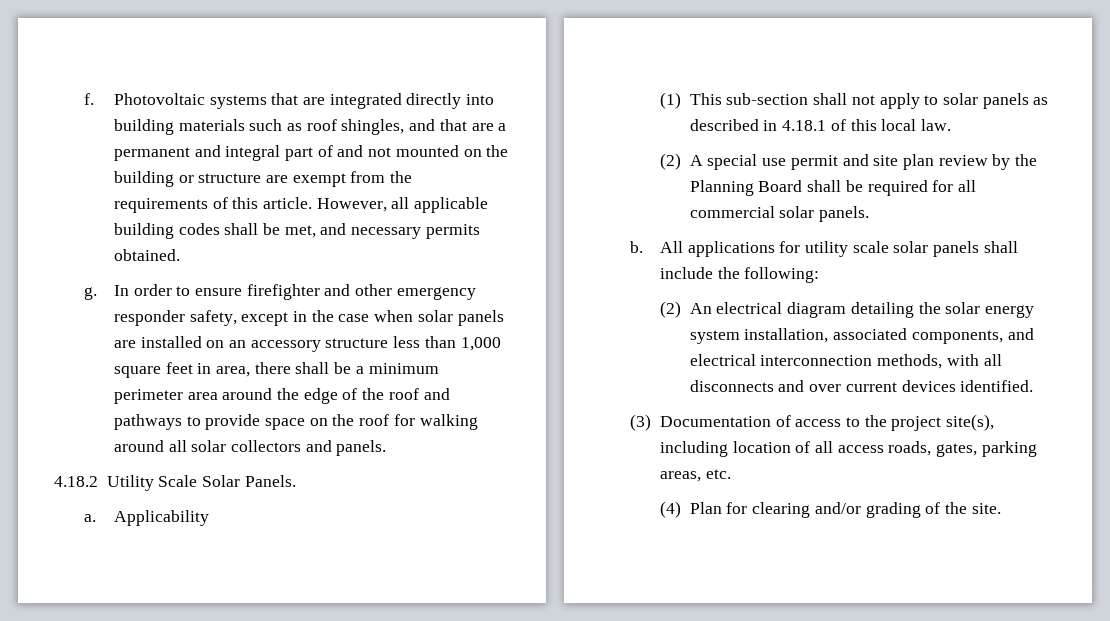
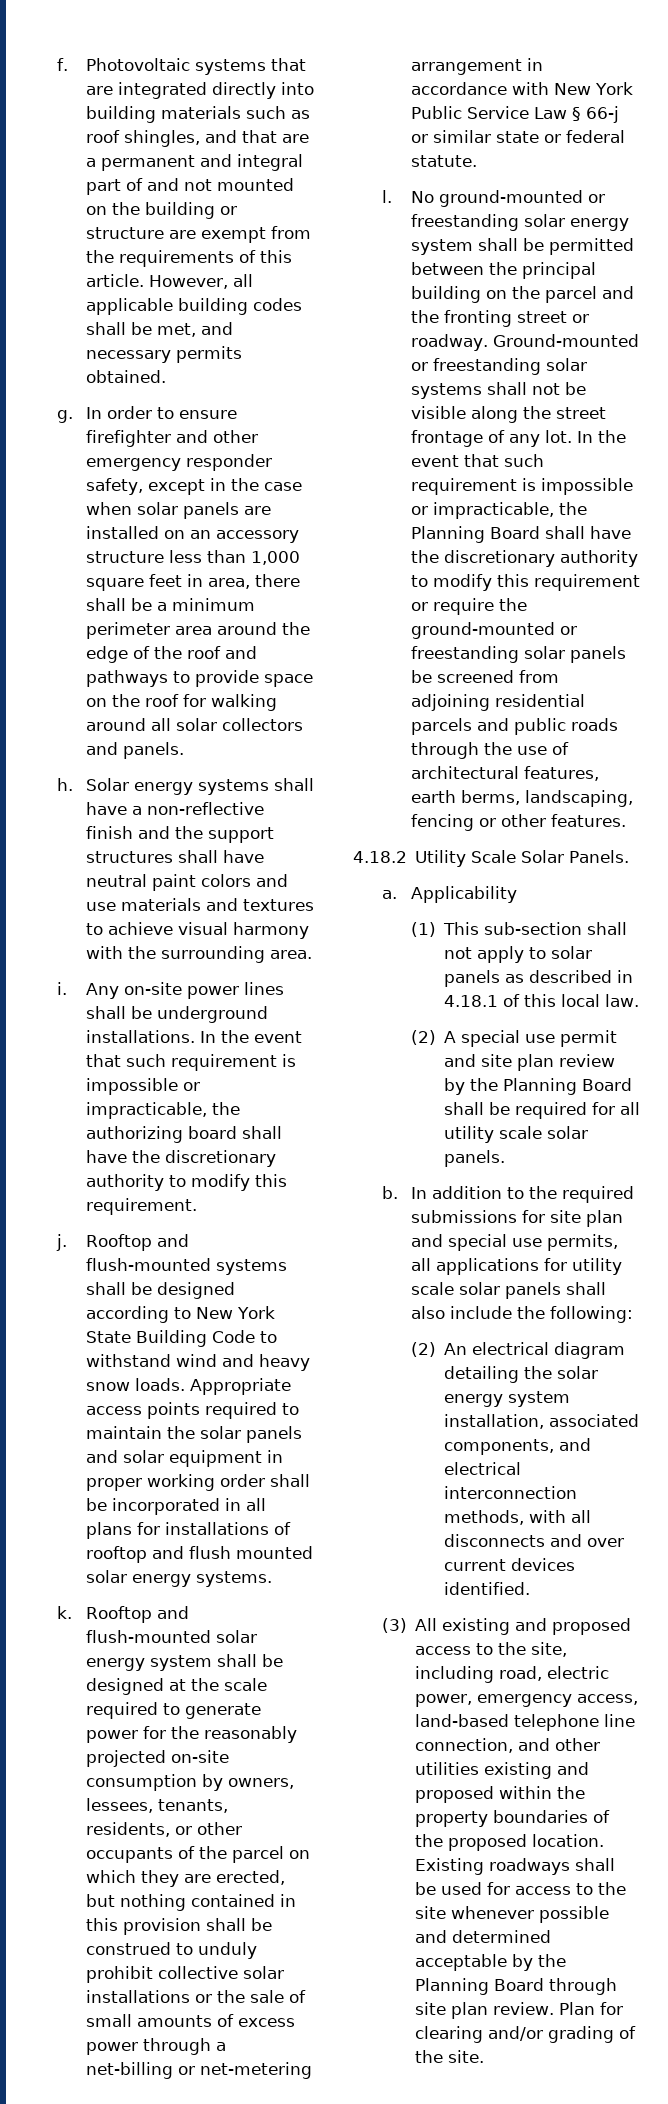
+ h. Solar energy systems shall have a non-reflective finish and the support structures shall have neutral paint colors and use materials and textures to achieve visual harmony with the surrounding area.
+ i. Any on-site power lines shall be underground installations. In the event that such requirement is impossible or impracticable, the authorizing board shall have the discretionary authority to modify this requirement.
+ j. Rooftop and flush-mounted systems shall be designed according to New York State Building Code to withstand wind and heavy snow loads. Appropriate access points required to maintain the solar panels and solar equipment in proper working order shall be incorporated in all plans for installations of rooftop and flush mounted solar energy systems.
+ k. Rooftop and flush-mounted solar energy system shall be designed at the scale required to generate power for the reasonably projected on-site consumption by owners, lessees, tenants, residents, or other occupants of the parcel on which they are erected, but nothing contained in this provision shall be construed to unduly prohibit collective solar installations or the sale of small amounts of excess power through a net-billing or net-metering arrangement in accordance with New York Public Service Law § 66-j or similar state or federal statute.
+ l. No ground-mounted or freestanding solar energy system shall be permitted between the principal building on the parcel and the fronting street or roadway. Ground-mounted or freestanding solar systems shall not be visible along the street frontage of any lot. In the event that such requirement is impossible or impracticable, the Planning Board shall have the discretionary authority to modify this requirement or require the ground-mounted or freestanding solar panels be screened from adjoining residential parcels and public roads through the use of architectural features, earth berms, landscaping, fencing or other features.
- (2) A special use permit and site plan review by the Planning Board shall be required for all commercial solar panels.
+ (2) A special use permit and site plan review by the Planning Board shall be required for all utility scale solar panels.
- All applications for utility scale solar panels shall include the following:
+ In addition to the required submissions for site plan and special use permits, all applications for utility scale solar panels shall also include the following:
- (3) Documentation of access to the project site(s), including location of all access roads, gates, parking areas, etc.
- (4) Plan for clearing and/or grading of the site.
+ (3) All existing and proposed access to the site, including road, electric power, emergency access, land-based telephone line connection, and other utilities existing and proposed within the property boundaries of the proposed location. Existing roadways shall be used for access to the site whenever possible and determined acceptable by the Planning Board through site plan review. Plan for clearing and/or grading of the site.

